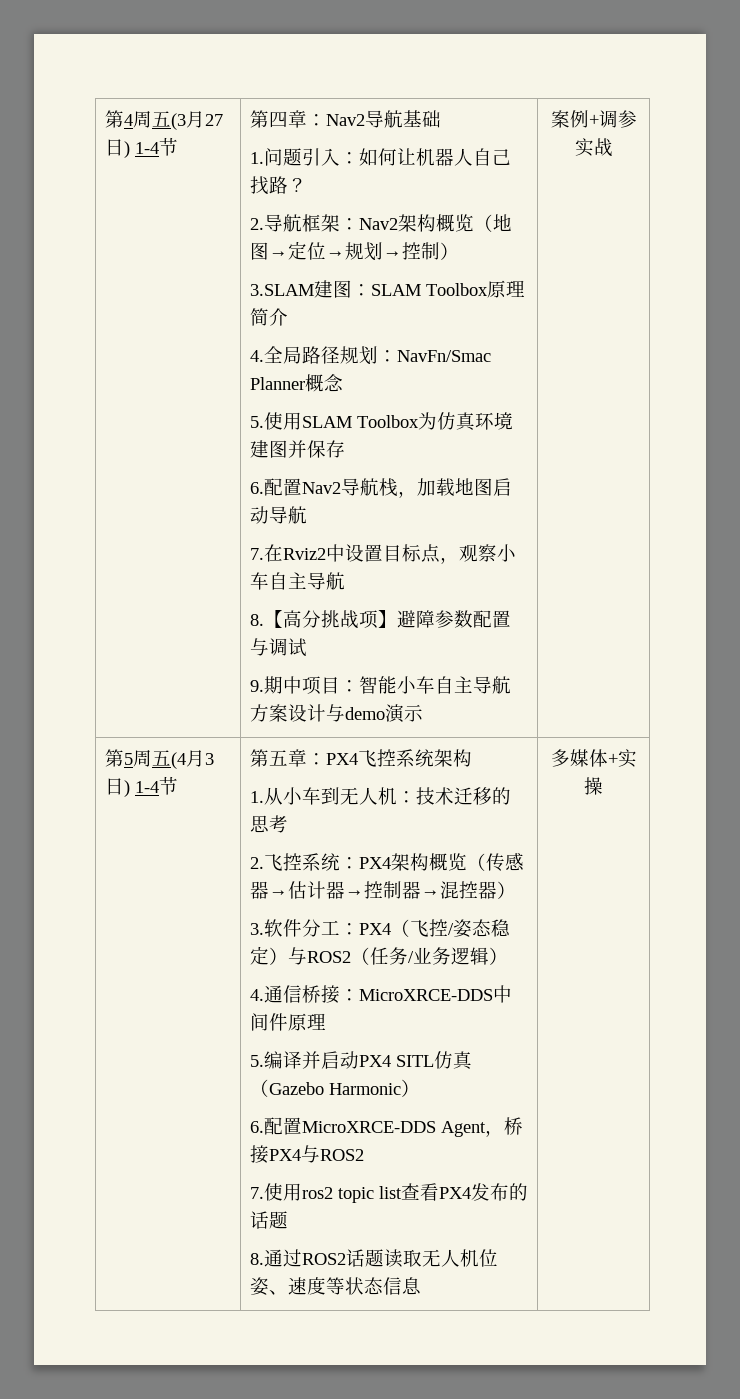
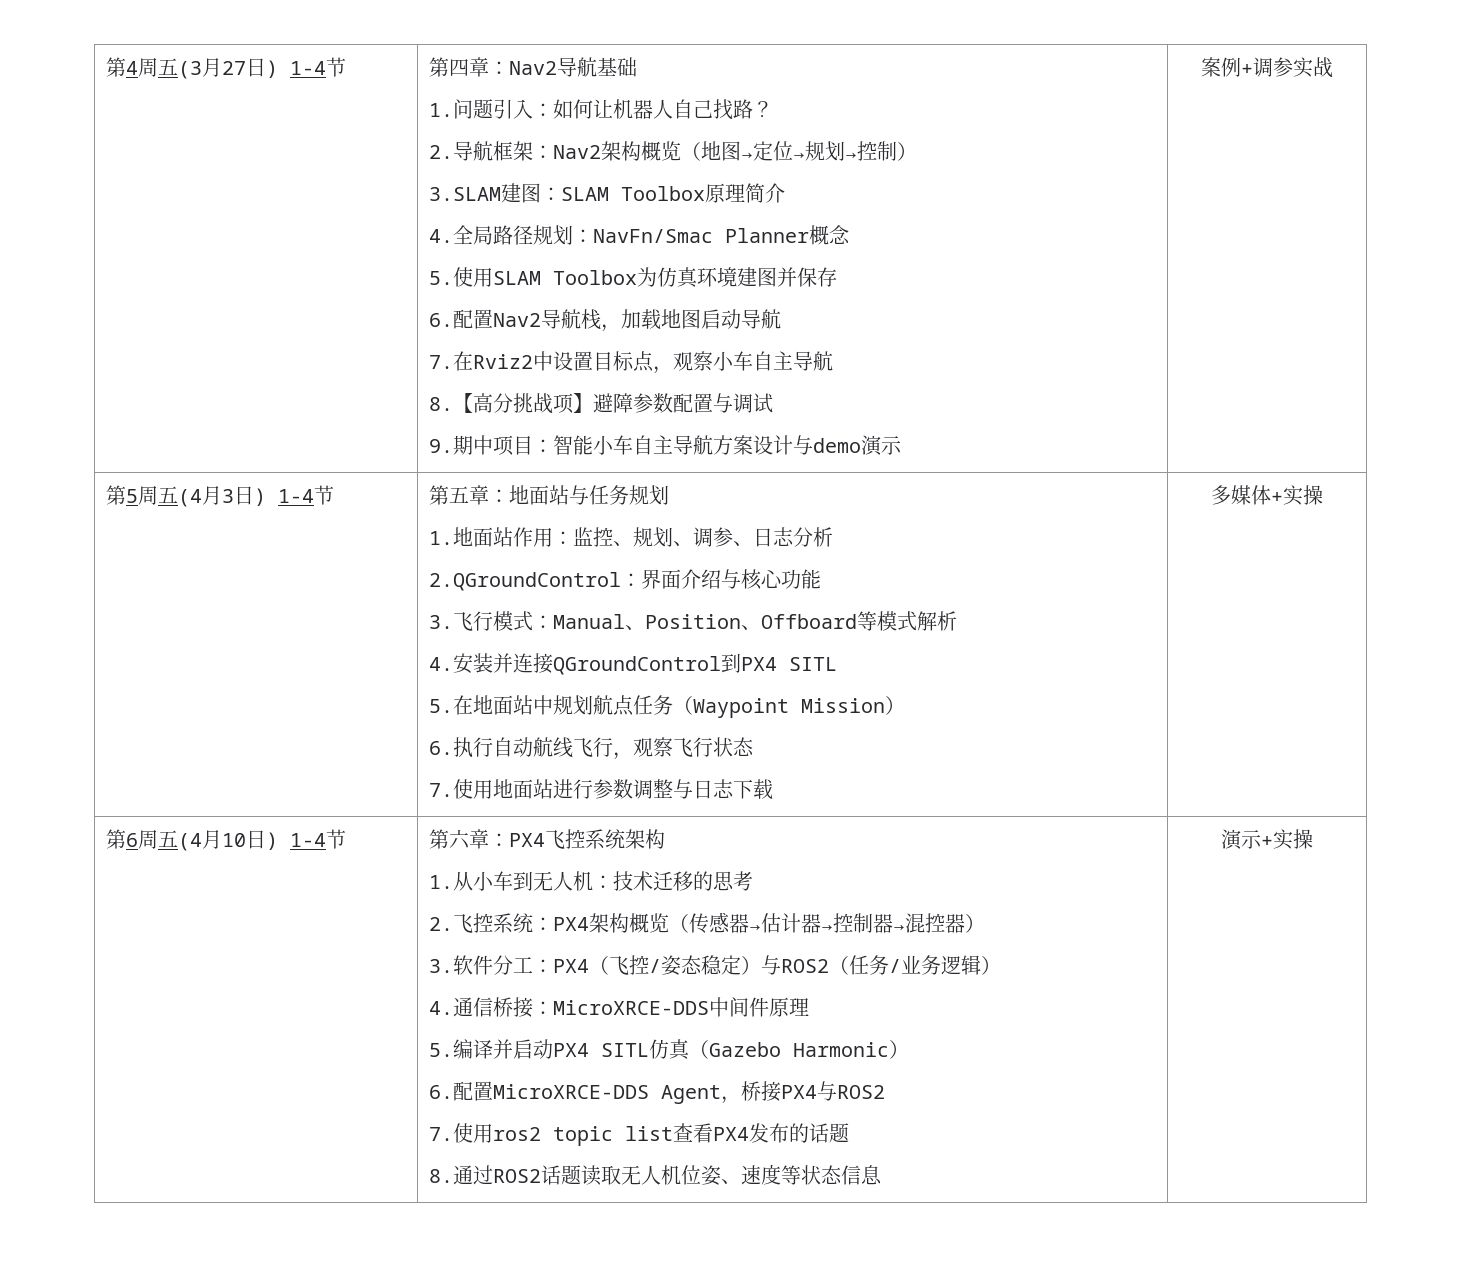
- 第五章：PX4飞控系统架构
+ 第五章：地面站与任务规划
+ 1.地面站作用：监控、规划、调参、日志分析
+ 2.QGroundControl：界面介绍与核心功能
+ 3.飞行模式：Manual、Position、Offboard等模式解析
+ 4.安装并连接QGroundControl到PX4 SITL
+ 5.在地面站中规划航点任务（Waypoint Mission）
+ 6.执行自动航线飞行，观察飞行状态
+ 7.使用地面站进行参数调整与日志下载 | 多媒体+实操
+ 第6周五(4月10日) 1-4节 | 第六章：PX4飞控系统架构
- 多媒体+实操
+ 演示+实操

